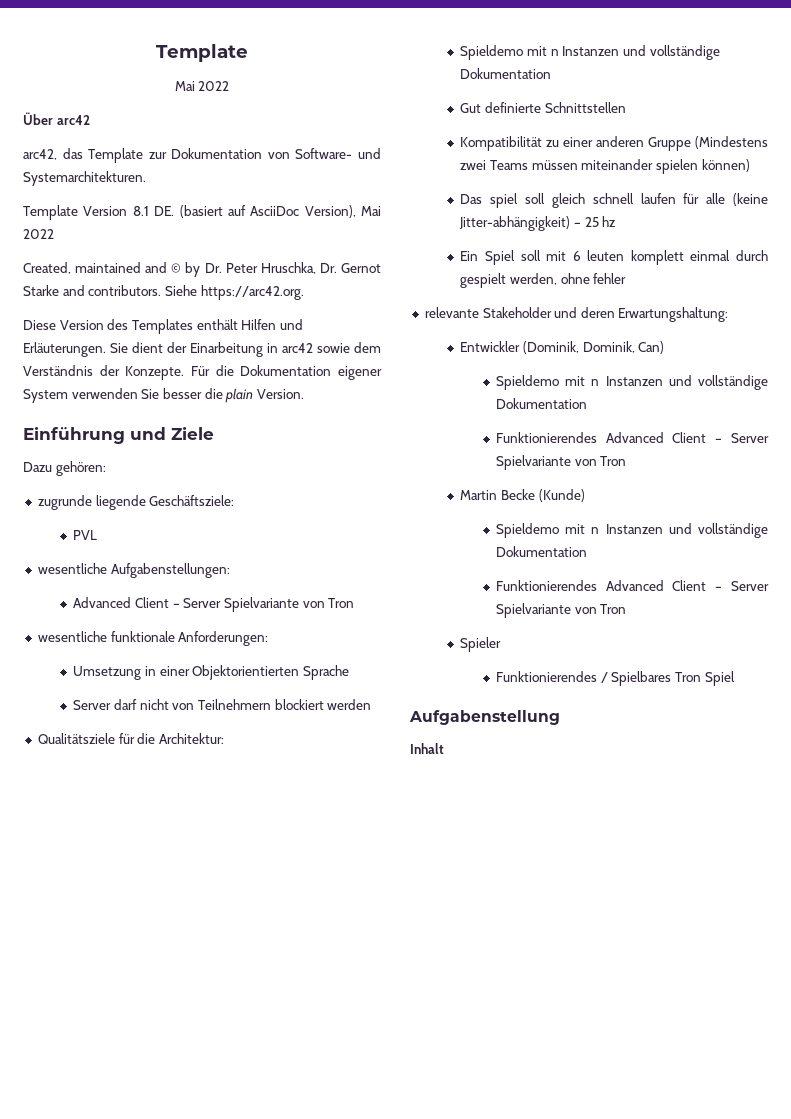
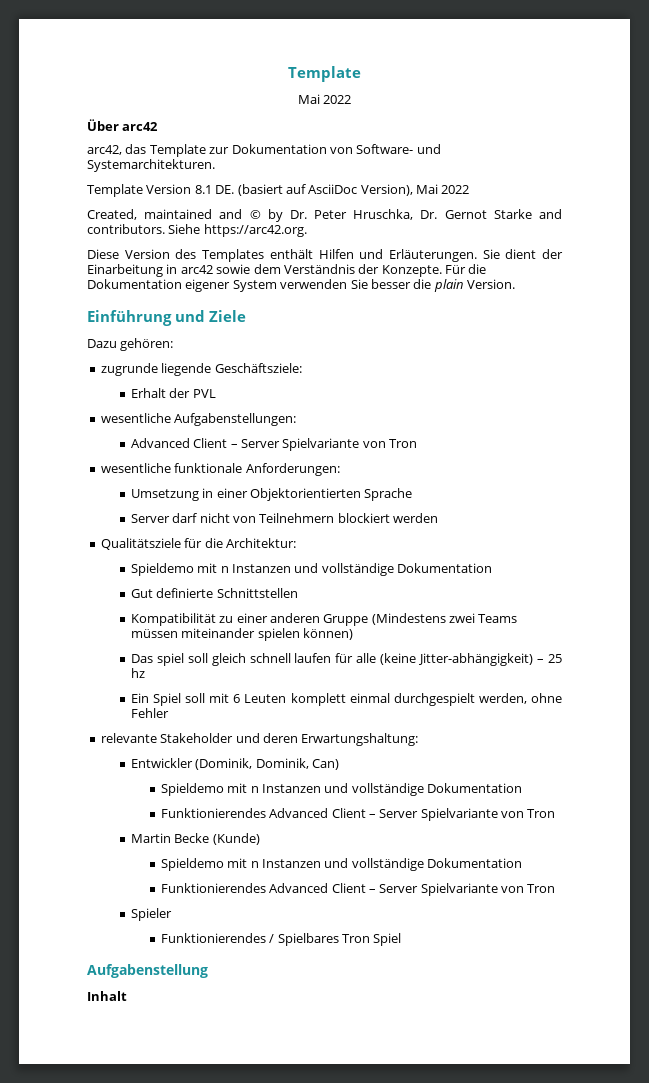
- PVL
+ Erhalt der PVL
- Ein Spiel soll mit 6 leuten komplett einmal durch gespielt werden, ohne fehler
+ Ein Spiel soll mit 6 Leuten komplett einmal durchgespielt werden, ohne Fehler

